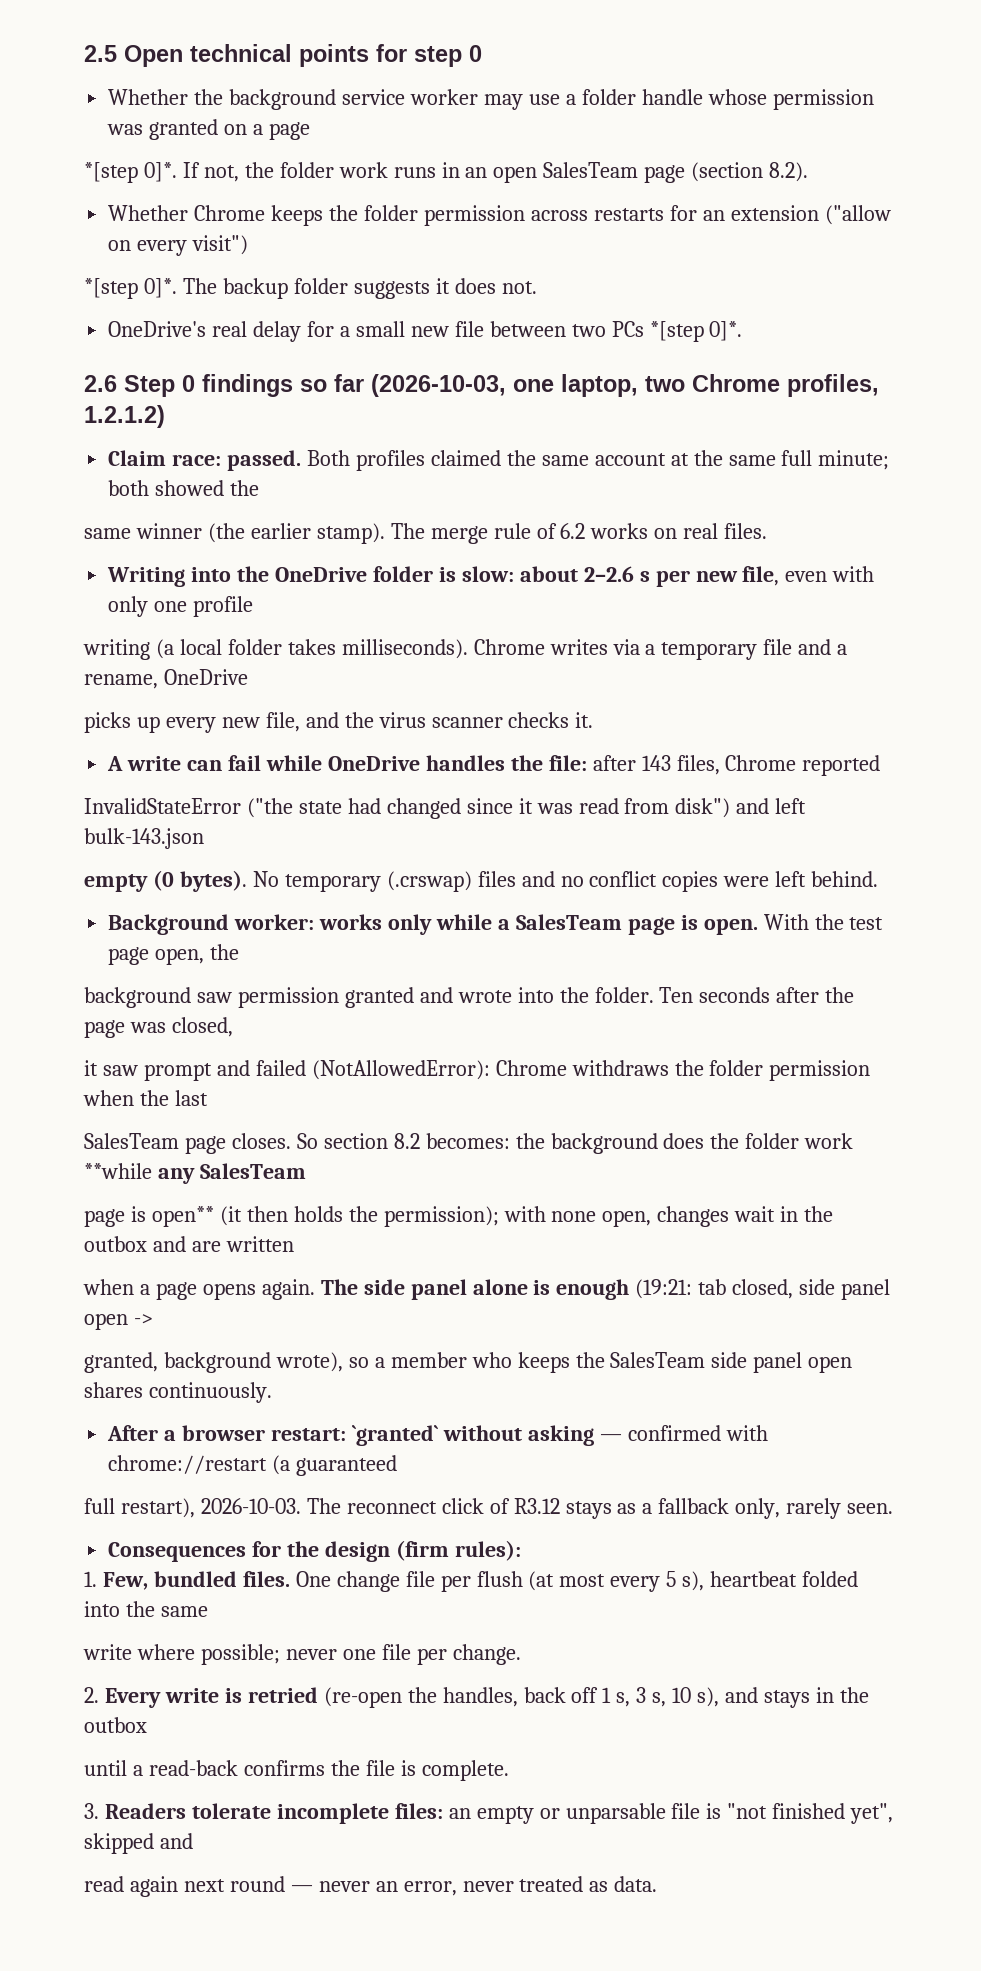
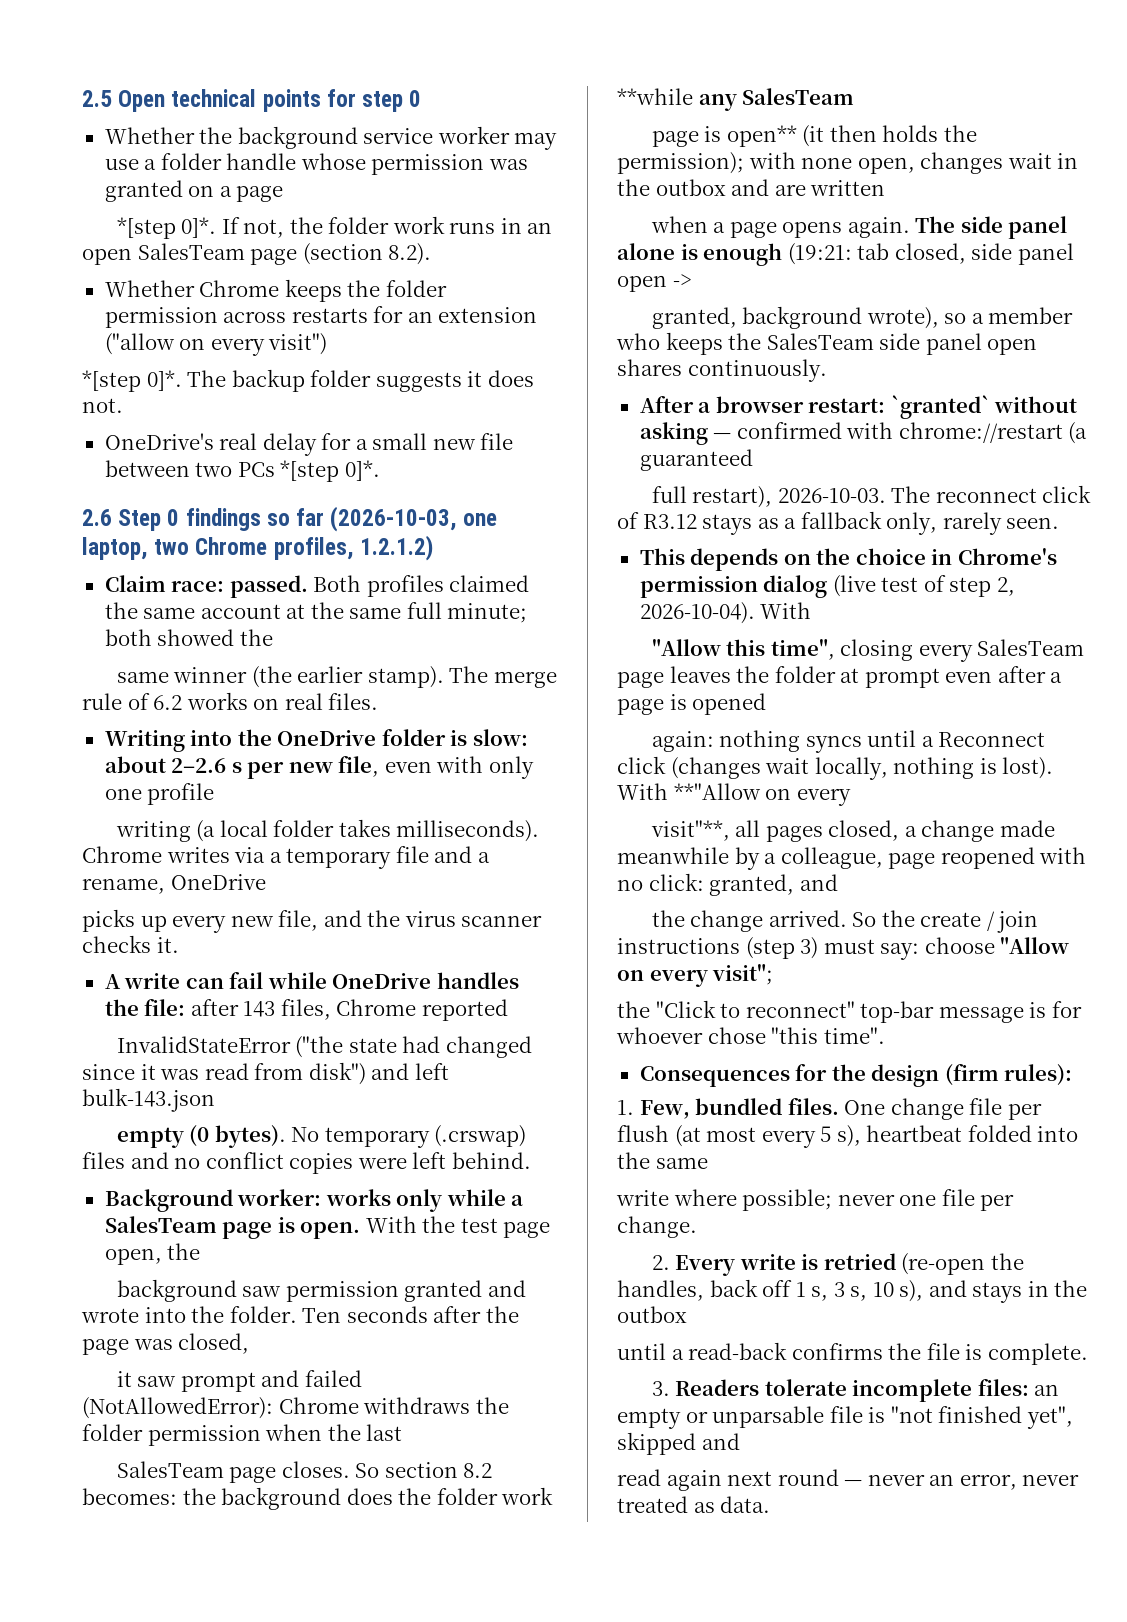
+ This depends on the choice in Chrome's permission dialog (live test of step 2, 2026-10-04). With
+ "Allow this time", closing every SalesTeam page leaves the folder at prompt even after a page is opened
+ again: nothing syncs until a Reconnect click (changes wait locally, nothing is lost). With **"Allow on every
+ visit"**, all pages closed, a change made meanwhile by a colleague, page reopened with no click: granted, and
+ the change arrived. So the create / join instructions (step 3) must say: choose "Allow on every visit";
+ the "Click to reconnect" top-bar message is for whoever chose "this time".

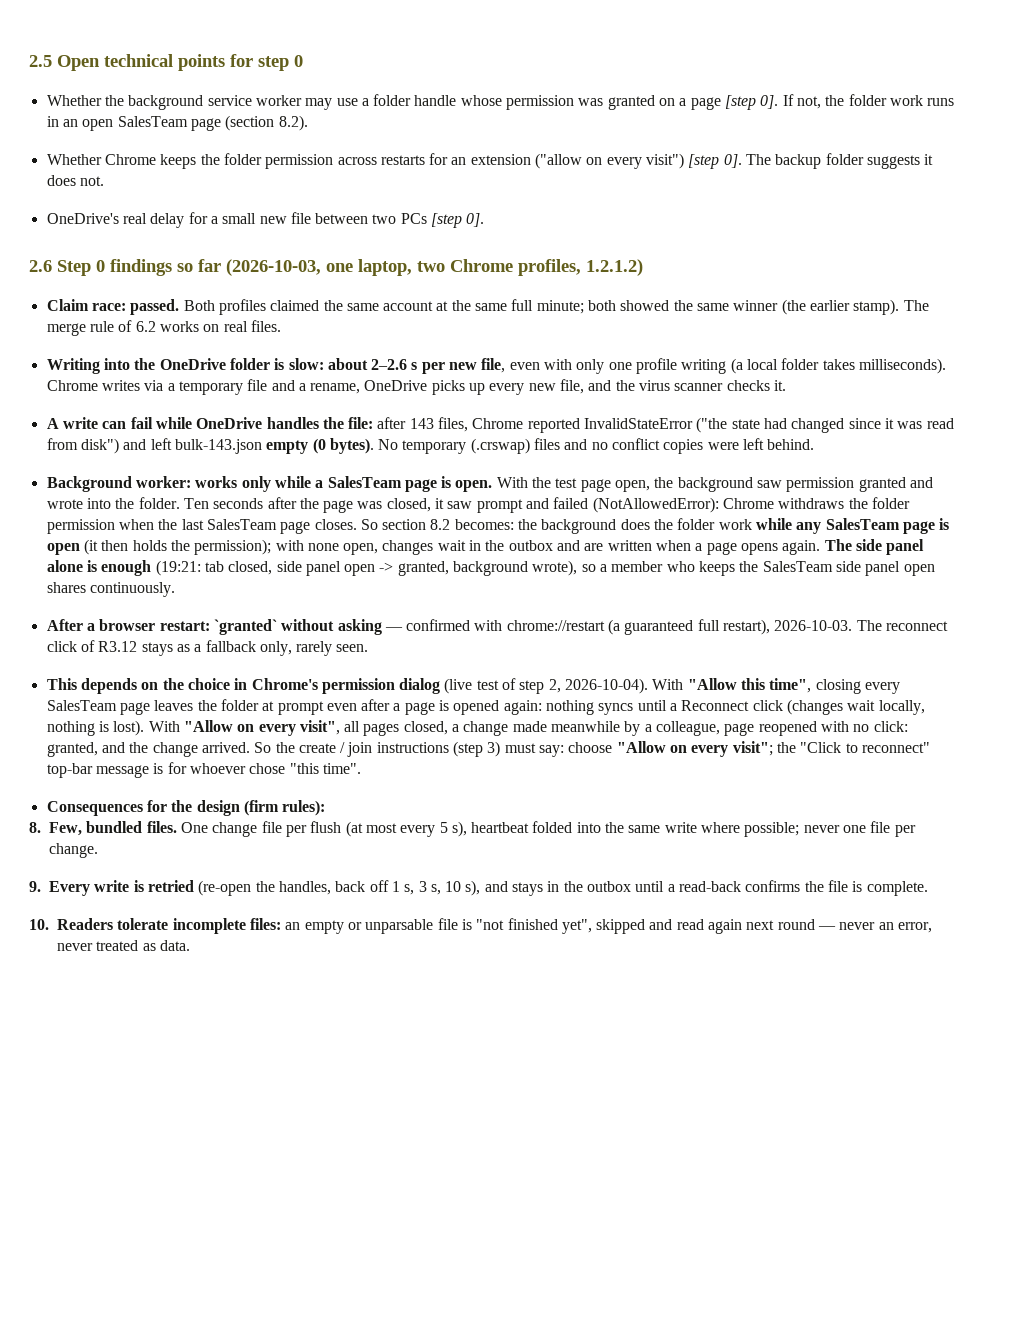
- Whether the background service worker may use a folder handle whose permission was granted on a page
- *[step 0]*.
+ Whether the background service worker may use a folder handle whose permission was granted on a page [step 0].
- Whether Chrome keeps the folder permission across restarts for an extension ("allow on every visit")
- *[step 0]*.
+ Whether Chrome keeps the folder permission across restarts for an extension ("allow on every visit") [step 0].
- OneDrive's real delay for a small new file between two PCs *[step 0]*.
+ OneDrive's real delay for a small new file between two PCs [step 0].
- Both profiles claimed the same account at the same full minute; both showed the
- same winner (the earlier stamp).
+ Both profiles claimed the same account at the same full minute; both showed the same winner (the earlier stamp).
- Writing into the OneDrive folder is slow: about 2–2.6 s per new file, even with only one profile
- writing (a local folder takes milliseconds).
+ Writing into the OneDrive folder is slow: about 2–2.6 s per new file, even with only one profile writing (a local folder takes milliseconds).
- Chrome writes via a temporary file and a rename, OneDrive
- picks up every new file, and the virus scanner checks it.
+ Chrome writes via a temporary file and a rename, OneDrive picks up every new file, and the virus scanner checks it.
- A write can fail while OneDrive handles the file: after 143 files, Chrome reported
- InvalidStateError ("the state had changed since it was read from disk") and left bulk-143.json
- empty (0 bytes).
+ A write can fail while OneDrive handles the file: after 143 files, Chrome reported InvalidStateError ("the state had changed since it was read from disk") and left bulk-143.json empty (0 bytes).
- With the test page open, the
- background saw permission granted and wrote into the folder.
+ With the test page open, the background saw permission granted and wrote into the folder.
- Ten seconds after the page was closed,
- it saw prompt and failed (NotAllowedError): Chrome withdraws the folder permission when the last
- SalesTeam page closes.
+ Ten seconds after the page was closed, it saw prompt and failed (NotAllowedError): Chrome withdraws the folder permission when the last SalesTeam page closes.
- So section 8.2 becomes: the background does the folder work **while any SalesTeam
- page is open** (it then holds the permission); with none open, changes wait in the outbox and are written
- when a page opens again.
+ So section 8.2 becomes: the background does the folder work while any SalesTeam page is open (it then holds the permission); with none open, changes wait in the outbox and are written when a page opens again.
- The side panel alone is enough (19:21: tab closed, side panel open ->
- granted, background wrote), so a member who keeps the SalesTeam side panel open shares continuously.
+ The side panel alone is enough (19:21: tab closed, side panel open -> granted, background wrote), so a member who keeps the SalesTeam side panel open shares continuously.
- After a browser restart: `granted` without asking — confirmed with chrome://restart (a guaranteed
- full restart), 2026-10-03.
+ After a browser restart: `granted` without asking — confirmed with chrome://restart (a guaranteed full restart), 2026-10-03.
- This depends on the choice in Chrome's permission dialog (live test of step 2, 2026-10-04). With
- "Allow this time", closing every SalesTeam page leaves the folder at prompt even after a page is opened
- again: nothing syncs until a Reconnect click (changes wait locally, nothing is lost).
+ This depends on the choice in Chrome's permission dialog (live test of step 2, 2026-10-04). With "Allow this time", closing every SalesTeam page leaves the folder at prompt even after a page is opened again: nothing syncs until a Reconnect click (changes wait locally, nothing is lost).
- With **"Allow on every
- visit"**, all pages closed, a change made meanwhile by a colleague, page reopened with no click: granted, and
- the change arrived.
+ With "Allow on every visit", all pages closed, a change made meanwhile by a colleague, page reopened with no click: granted, and the change arrived.
- So the create / join instructions (step 3) must say: choose "Allow on every visit";
- the "Click to reconnect" top-bar message is for whoever chose "this time".
+ So the create / join instructions (step 3) must say: choose "Allow on every visit"; the "Click to reconnect" top-bar message is for whoever chose "this time".
- 1. Few, bundled files.
+ 8. Few, bundled files.
- One change file per flush (at most every 5 s), heartbeat folded into the same
- write where possible; never one file per change.
+ One change file per flush (at most every 5 s), heartbeat folded into the same write where possible; never one file per change.
- 2. Every write is retried (re-open the handles, back off 1 s, 3 s, 10 s), and stays in the outbox
- until a read-back confirms the file is complete.
+ 9. Every write is retried (re-open the handles, back off 1 s, 3 s, 10 s), and stays in the outbox until a read-back confirms the file is complete.
- 3. Readers tolerate incomplete files: an empty or unparsable file is "not finished yet", skipped and
- read again next round — never an error, never treated as data.
+ 10. Readers tolerate incomplete files: an empty or unparsable file is "not finished yet", skipped and read again next round — never an error, never treated as data.

